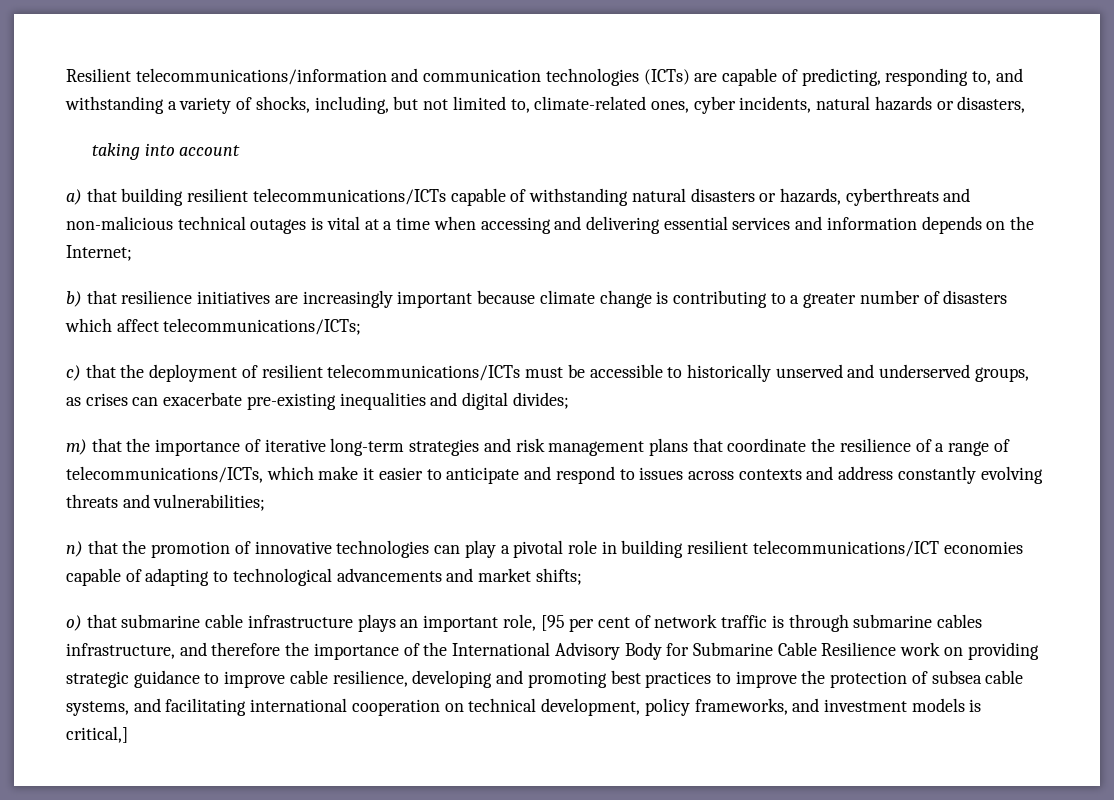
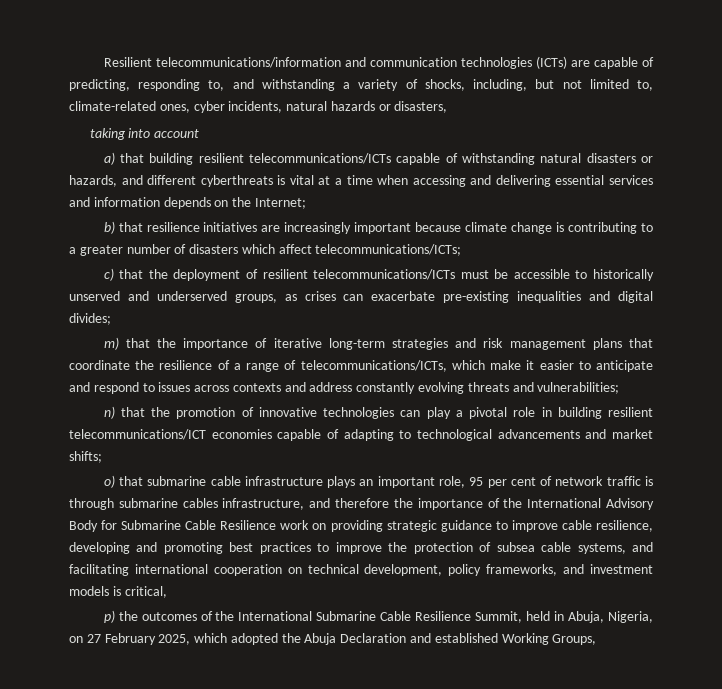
- a) that building resilient telecommunications/ICTs capable of withstanding natural disasters or hazards, cyberthreats and non-malicious technical outages is vital at a time when accessing and delivering essential services and information depends on the Internet;
+ a) that building resilient telecommunications/ICTs capable of withstanding natural disasters or hazards, and different cyberthreats is vital at a time when accessing and delivering essential services and information depends on the Internet;
- o) that submarine cable infrastructure plays an important role, [95 per cent of network traffic is through submarine cables infrastructure, and therefore the importance of the International Advisory Body for Submarine Cable Resilience work on providing strategic guidance to improve cable resilience, developing and promoting best practices to improve the protection of subsea cable systems, and facilitating international cooperation on technical development, policy frameworks, and investment models is critical,]
+ o) that submarine cable infrastructure plays an important role, 95 per cent of network traffic is through submarine cables infrastructure, and therefore the importance of the International Advisory Body for Submarine Cable Resilience work on providing strategic guidance to improve cable resilience, developing and promoting best practices to improve the protection of subsea cable systems, and facilitating international cooperation on technical development, policy frameworks, and investment models is critical,
+ p) the outcomes of the International Submarine Cable Resilience Summit, held in Abuja, Nigeria, on 27 February 2025, which adopted the Abuja Declaration and established Working Groups,

